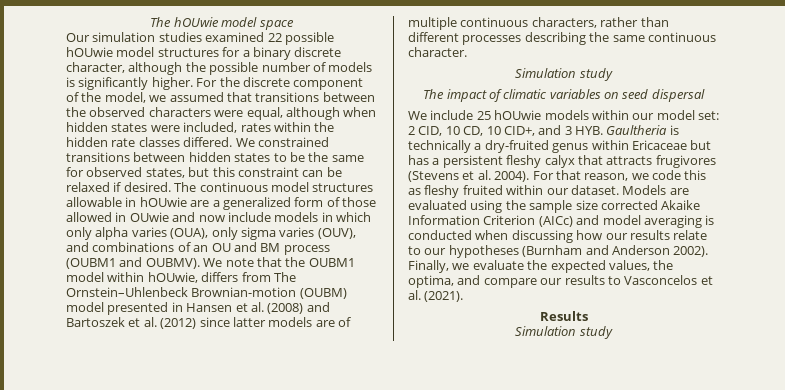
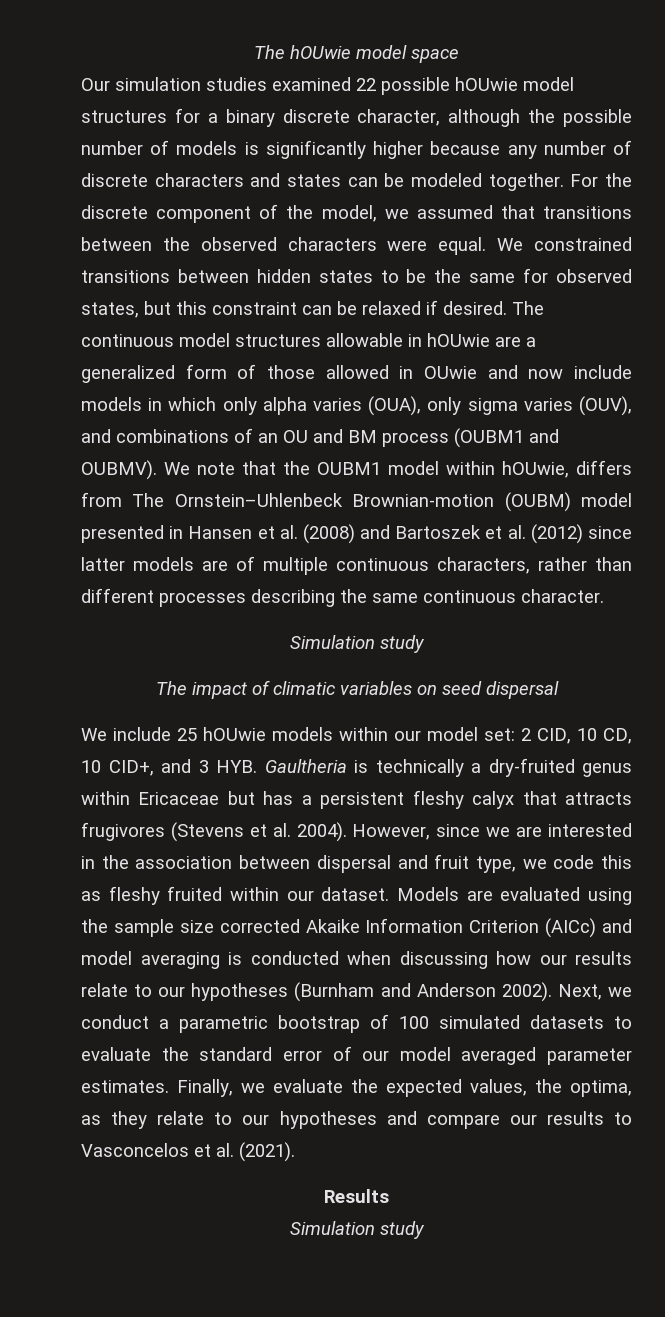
- Our simulation studies examined 22 possible hOUwie model structures for a binary discrete character, although the possible number of models is significantly higher.
+ Our simulation studies examined 22 possible hOUwie model structures for a binary discrete character, although the possible number of models is significantly higher because any number of discrete characters and states can be modeled together.
- For the discrete component of the model, we assumed that transitions between the observed characters were equal, although when hidden states were included, rates within the hidden rate classes differed.
+ For the discrete component of the model, we assumed that transitions between the observed characters were equal.
- For that reason, we code this as fleshy fruited within our dataset.
+ However, since we are interested in the association between dispersal and fruit type, we code this as fleshy fruited within our dataset.
+ Next, we conduct a parametric bootstrap of 100 simulated datasets to evaluate the standard error of our model averaged parameter estimates.
- Finally, we evaluate the expected values, the optima, and compare our results to Vasconcelos et al. (2021).
+ Finally, we evaluate the expected values, the optima, as they relate to our hypotheses and compare our results to Vasconcelos et al. (2021).

